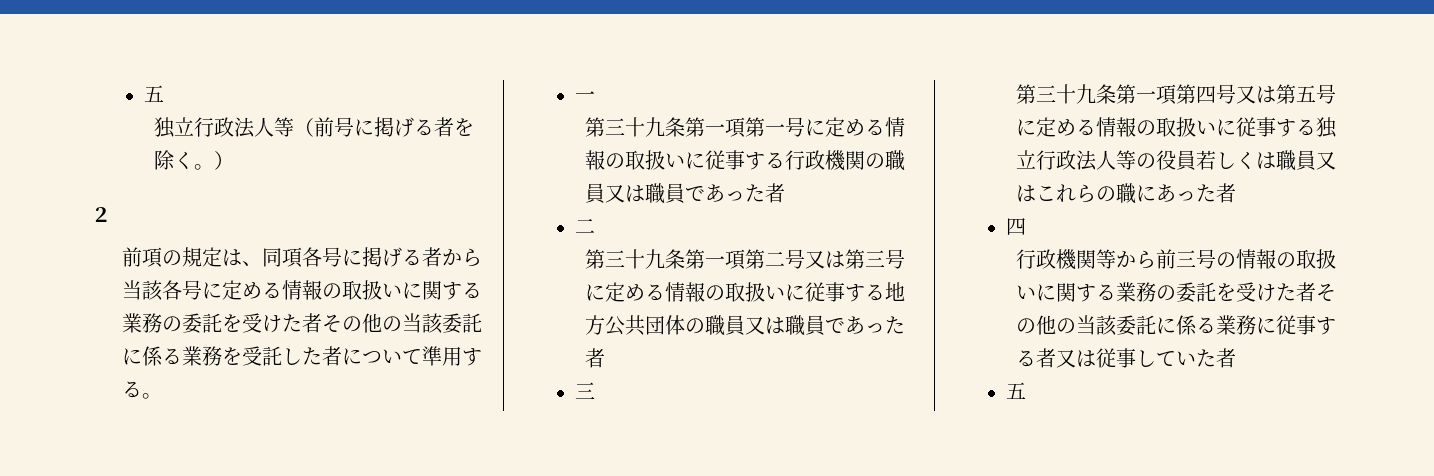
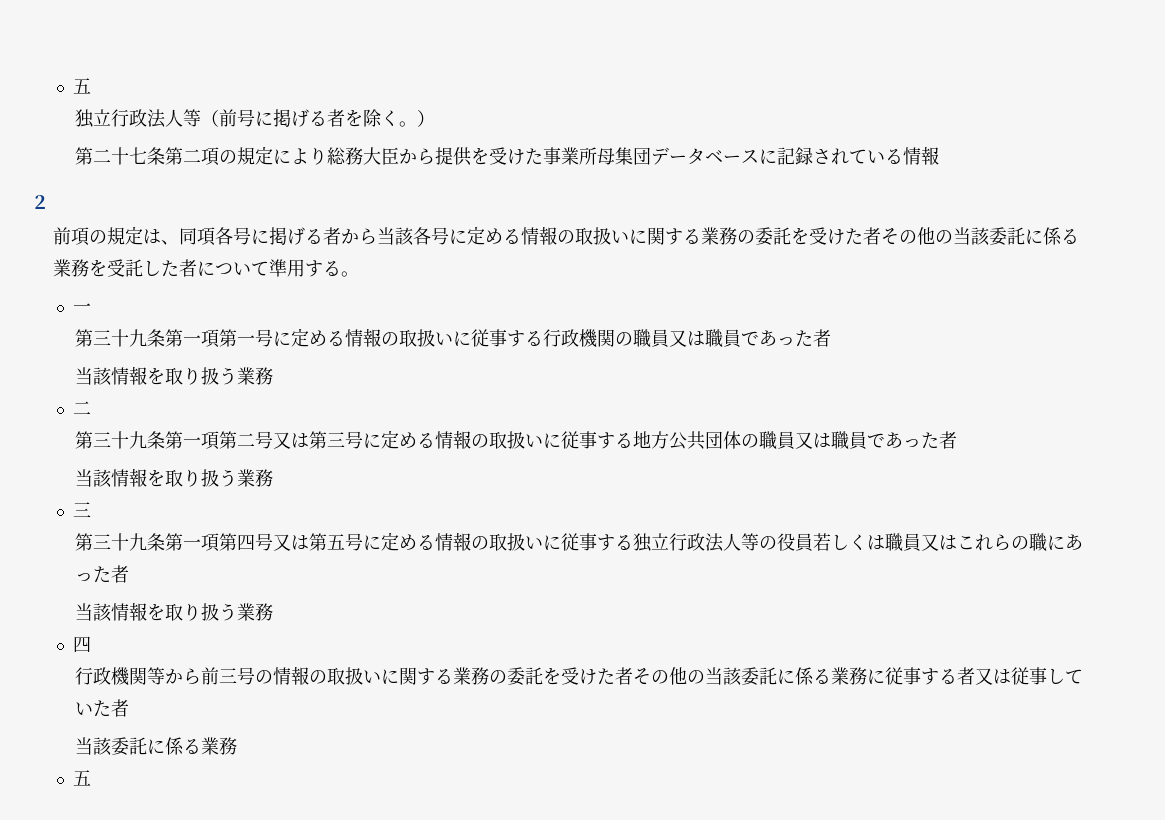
+ 第二十七条第二項の規定により総務大臣から提供を受けた事業所母集団データベースに記録されている情報
  第三十九条第一項第一号に定める情報の取扱いに従事する行政機関の職員又は職員であった者
+ 当該情報を取り扱う業務
  第三十九条第一項第二号又は第三号に定める情報の取扱いに従事する地方公共団体の職員又は職員であった者
+ 当該情報を取り扱う業務
  第三十九条第一項第四号又は第五号に定める情報の取扱いに従事する独立行政法人等の役員若しくは職員又はこれらの職にあった者
+ 当該情報を取り扱う業務
  行政機関等から前三号の情報の取扱いに関する業務の委託を受けた者その他の当該委託に係る業務に従事する者又は従事していた者
+ 当該委託に係る業務

